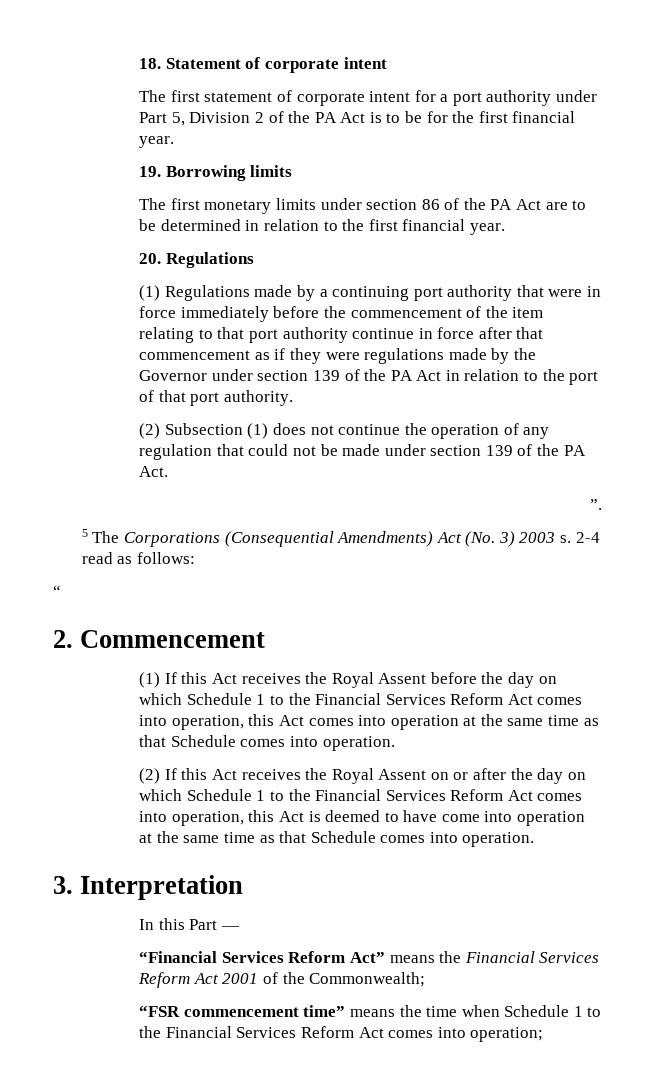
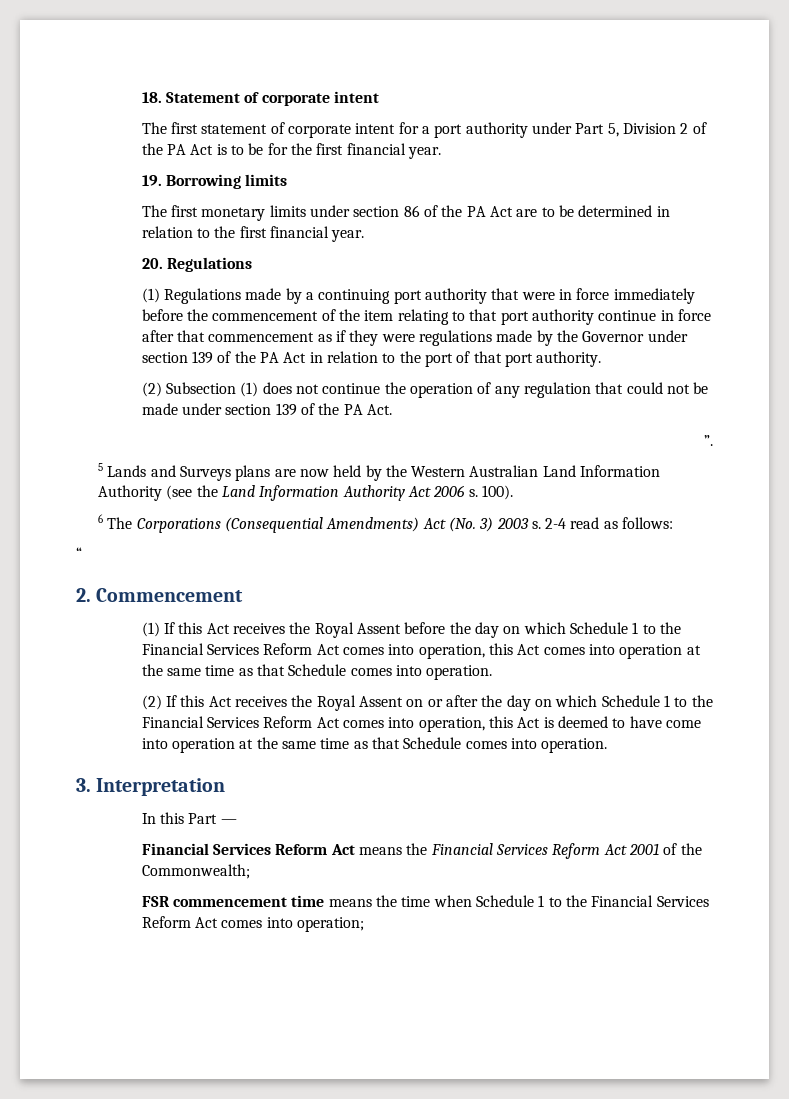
- 5 The Corporations (Consequential Amendments) Act (No. 3) 2003 s.
+ 5 Lands and Surveys plans are now held by the Western Australian Land Information Authority (see the Land Information Authority Act 2006 s. 100).
+ 6 The Corporations (Consequential Amendments) Act (No. 3) 2003 s.
- “Financial Services Reform Act” means the Financial Services Reform Act 2001 of the Commonwealth;
+ Financial Services Reform Act means the Financial Services Reform Act 2001 of the Commonwealth;
- “FSR commencement time” means the time when Schedule 1 to the Financial Services Reform Act comes into operation;
+ FSR commencement time means the time when Schedule 1 to the Financial Services Reform Act comes into operation;

